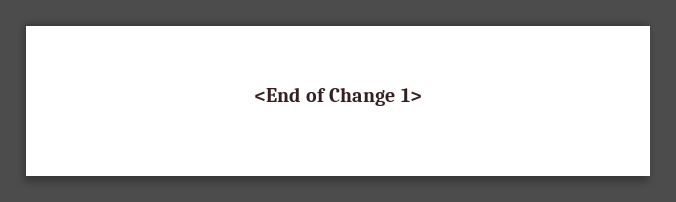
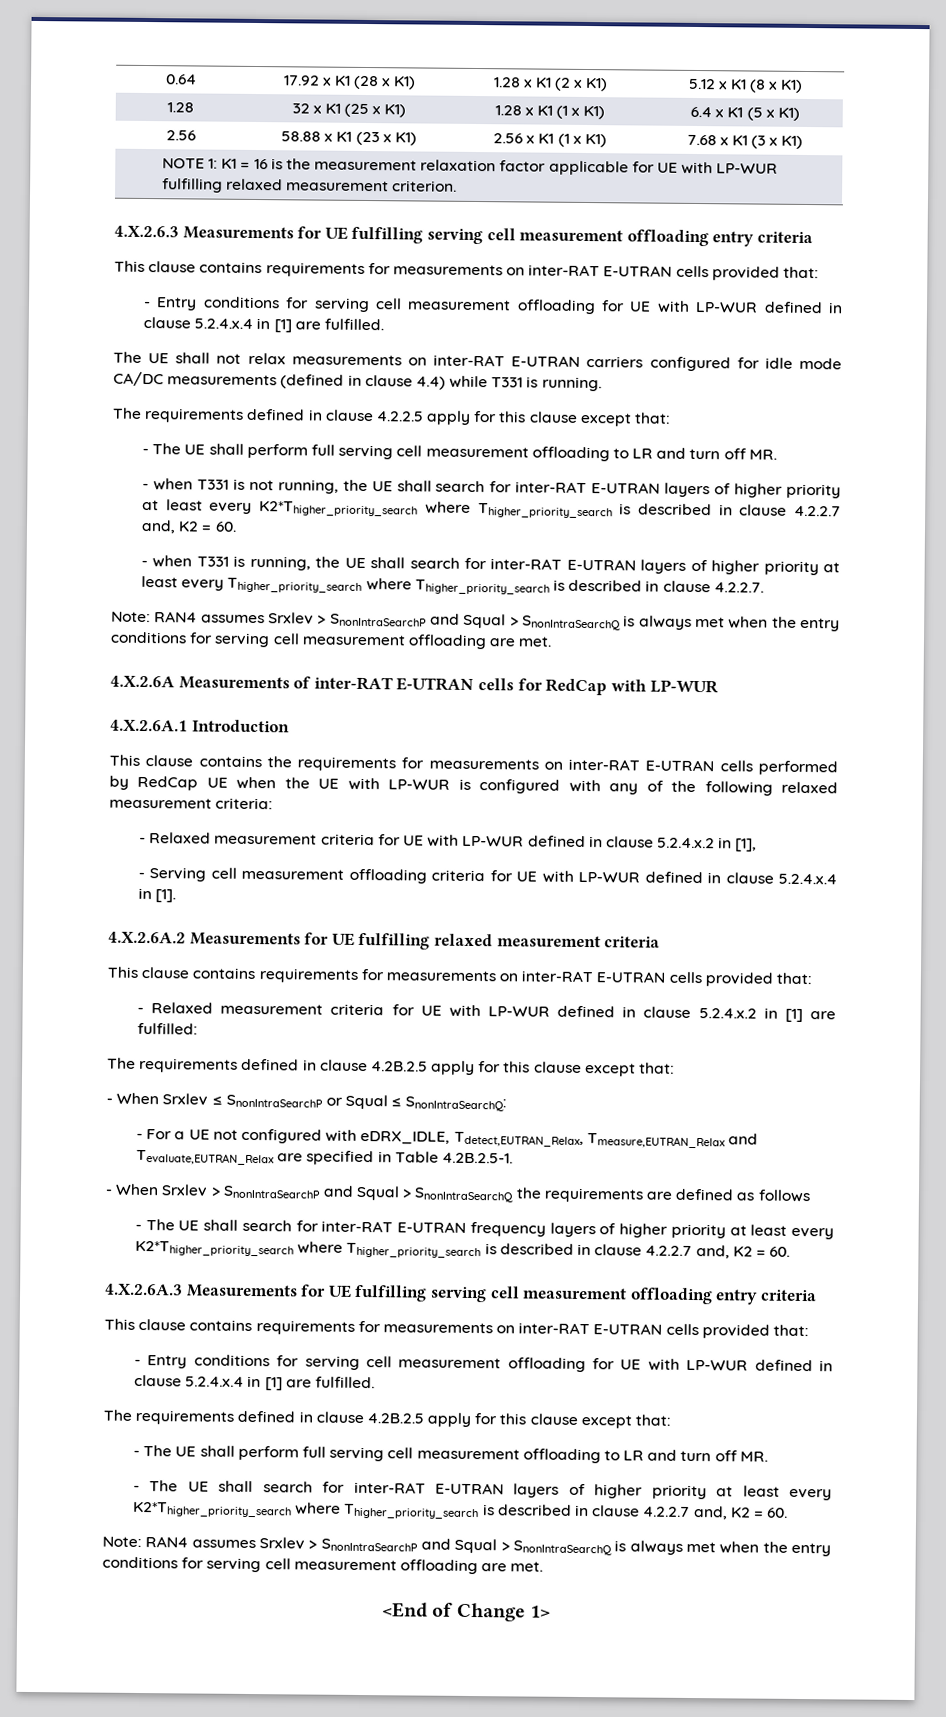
+ 0.64 | 17.92 x K1 (28 x K1) | 1.28 x K1 (2 x K1) | 5.12 x K1 (8 x K1)
+ 1.28 | 32 x K1 (25 x K1) | 1.28 x K1 (1 x K1) | 6.4 x K1 (5 x K1)
+ 2.56 | 58.88 x K1 (23 x K1) | 2.56 x K1 (1 x K1) | 7.68 x K1 (3 x K1)
+ NOTE 1: K1 = 16 is the measurement relaxation factor applicable for UE with LP-WUR fulfilling relaxed measurement criterion.
+ 4.X.2.6.3 Measurements for UE fulfilling serving cell measurement offloading entry criteria
+ This clause contains requirements for measurements on inter-RAT E-UTRAN cells provided that:
+ - Entry conditions for serving cell measurement offloading for UE with LP-WUR defined in clause 5.2.4.x.4 in [1] are fulfilled.
+ The UE shall not relax measurements on inter-RAT E-UTRAN carriers configured for idle mode CA/DC measurements (defined in clause 4.4) while T331 is running.
+ The requirements defined in clause 4.2.2.5 apply for this clause except that:
+ - The UE shall perform full serving cell measurement offloading to LR and turn off MR.
+ - when T331 is not running, the UE shall search for inter-RAT E-UTRAN layers of higher priority at least every K2*Thigher_priority_search where Thigher_priority_search is described in clause 4.2.2.7 and, K2 = 60.
+ - when T331 is running, the UE shall search for inter-RAT E-UTRAN layers of higher priority at least every Thigher_priority_search where Thigher_priority_search is described in clause 4.2.2.7.
+ Note: RAN4 assumes Srxlev > SnonIntraSearchP and Squal > SnonIntraSearchQ is always met when the entry conditions for serving cell measurement offloading are met.
+ 4.X.2.6A Measurements of inter-RAT E-UTRAN cells for RedCap with LP-WUR
+ 4.X.2.6A.1 Introduction
+ This clause contains the requirements for measurements on inter-RAT E-UTRAN cells performed by RedCap UE when the UE with LP-WUR is configured with any of the following relaxed measurement criteria:
+ - Relaxed measurement criteria for UE with LP-WUR defined in clause 5.2.4.x.2 in [1],
+ - Serving cell measurement offloading criteria for UE with LP-WUR defined in clause 5.2.4.x.4 in [1].
+ 4.X.2.6A.2 Measurements for UE fulfilling relaxed measurement criteria
+ This clause contains requirements for measurements on inter-RAT E-UTRAN cells provided that:
+ - Relaxed measurement criteria for UE with LP-WUR defined in clause 5.2.4.x.2 in [1] are fulfilled:
+ The requirements defined in clause 4.2B.2.5 apply for this clause except that:
+ - When Srxlev ≤ SnonIntraSearchP or Squal ≤ SnonIntraSearchQ:
+ - For a UE not configured with eDRX_IDLE, Tdetect,EUTRAN_Relax, Tmeasure,EUTRAN_Relax and Tevaluate,EUTRAN_Relax are specified in Table 4.2B.2.5-1.
+ - When Srxlev > SnonIntraSearchP and Squal > SnonIntraSearchQ the requirements are defined as follows
+ - The UE shall search for inter-RAT E-UTRAN frequency layers of higher priority at least every K2*Thigher_priority_search where Thigher_priority_search is described in clause 4.2.2.7 and, K2 = 60.
+ 4.X.2.6A.3 Measurements for UE fulfilling serving cell measurement offloading entry criteria
+ This clause contains requirements for measurements on inter-RAT E-UTRAN cells provided that:
+ - Entry conditions for serving cell measurement offloading for UE with LP-WUR defined in clause 5.2.4.x.4 in [1] are fulfilled.
+ The requirements defined in clause 4.2B.2.5 apply for this clause except that:
+ - The UE shall perform full serving cell measurement offloading to LR and turn off MR.
+ - The UE shall search for inter-RAT E-UTRAN layers of higher priority at least every K2*Thigher_priority_search where Thigher_priority_search is described in clause 4.2.2.7 and, K2 = 60.
+ Note: RAN4 assumes Srxlev > SnonIntraSearchP and Squal > SnonIntraSearchQ is always met when the entry conditions for serving cell measurement offloading are met.

